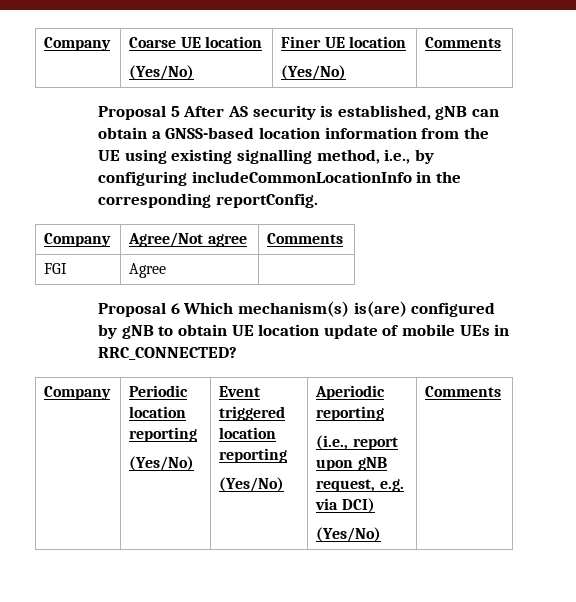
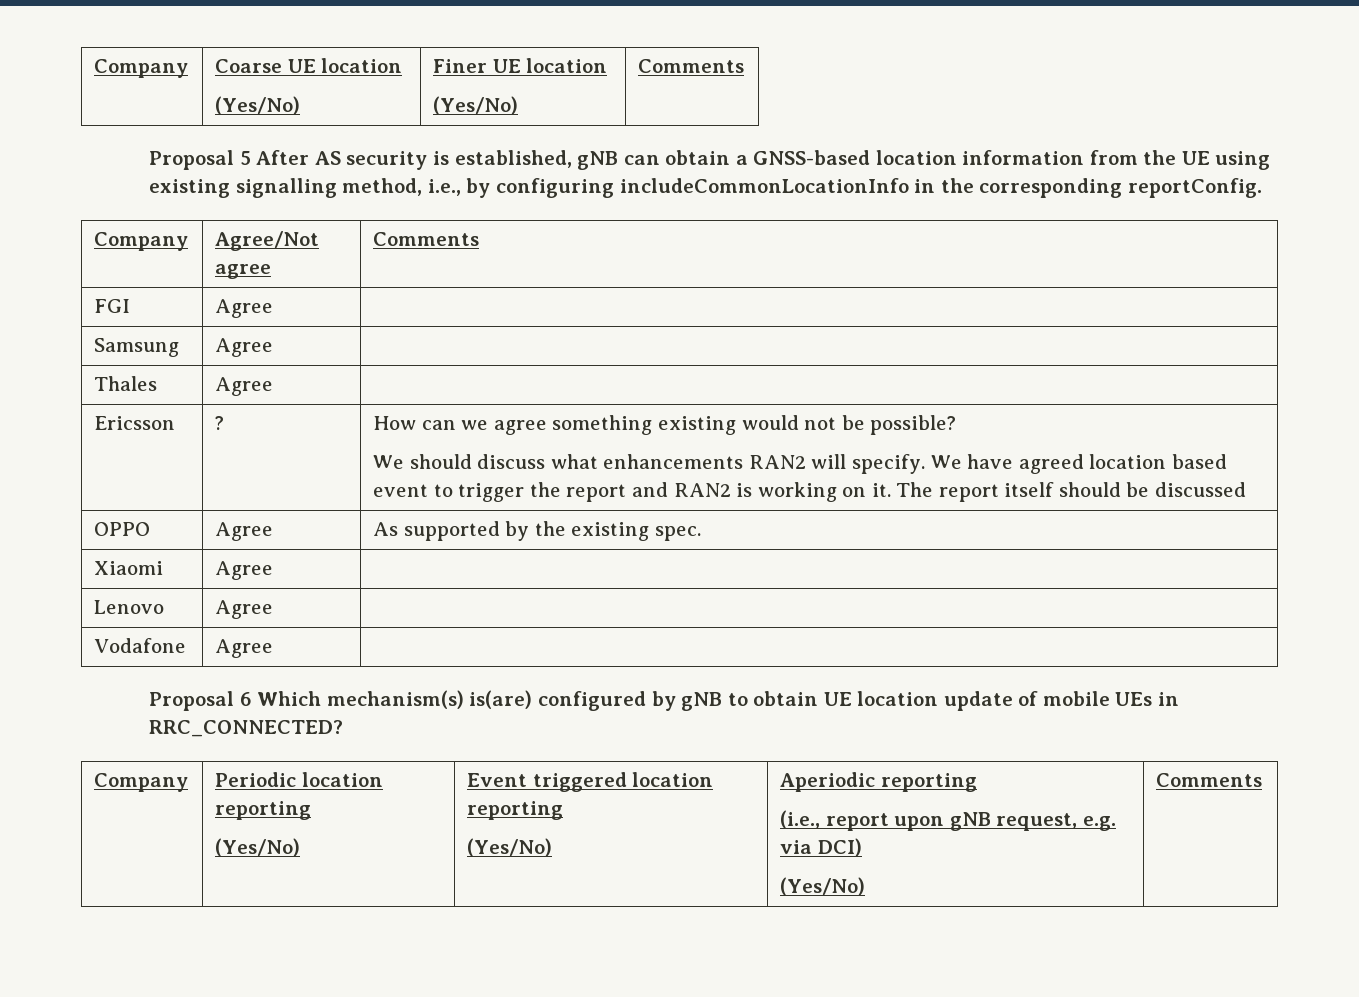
+ Samsung | Agree |
+ Thales | Agree |
+ Ericsson | ? | How can we agree something existing would not be possible?
+ We should discuss what enhancements RAN2 will specify. We have agreed location based event to trigger the report and RAN2 is working on it. The report itself should be discussed
+ OPPO | Agree | As supported by the existing spec.
+ Xiaomi | Agree |
+ Lenovo | Agree |
+ Vodafone | Agree |

